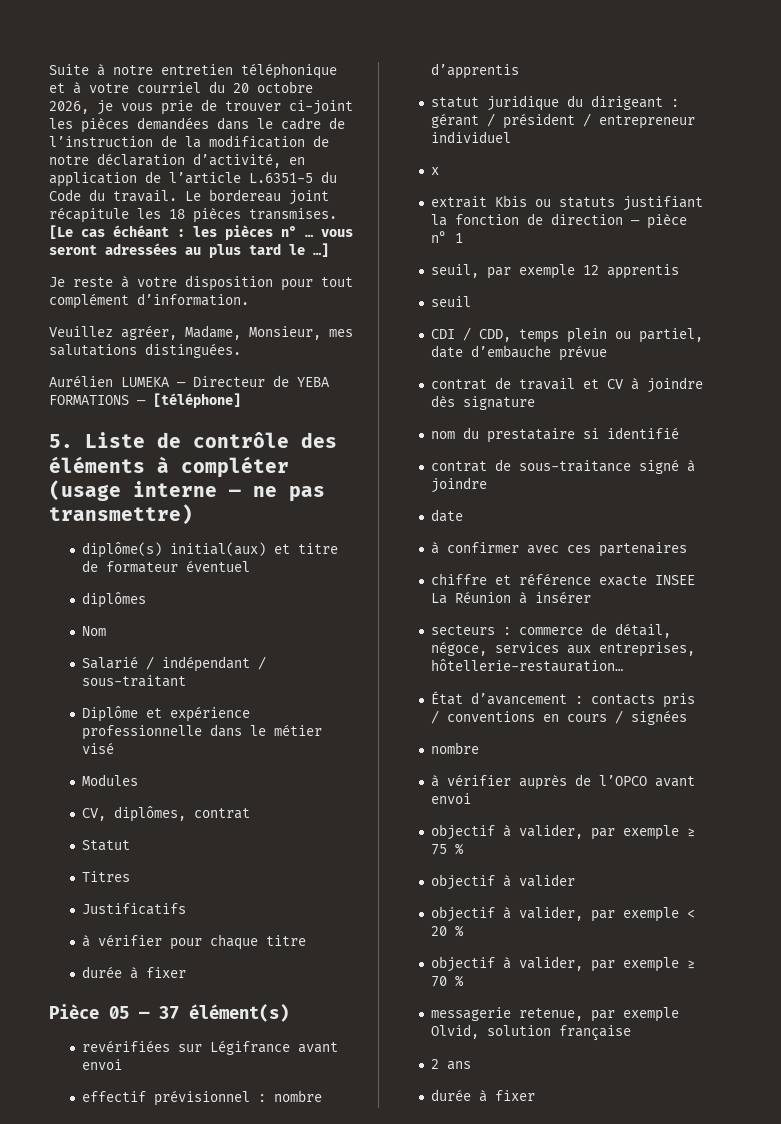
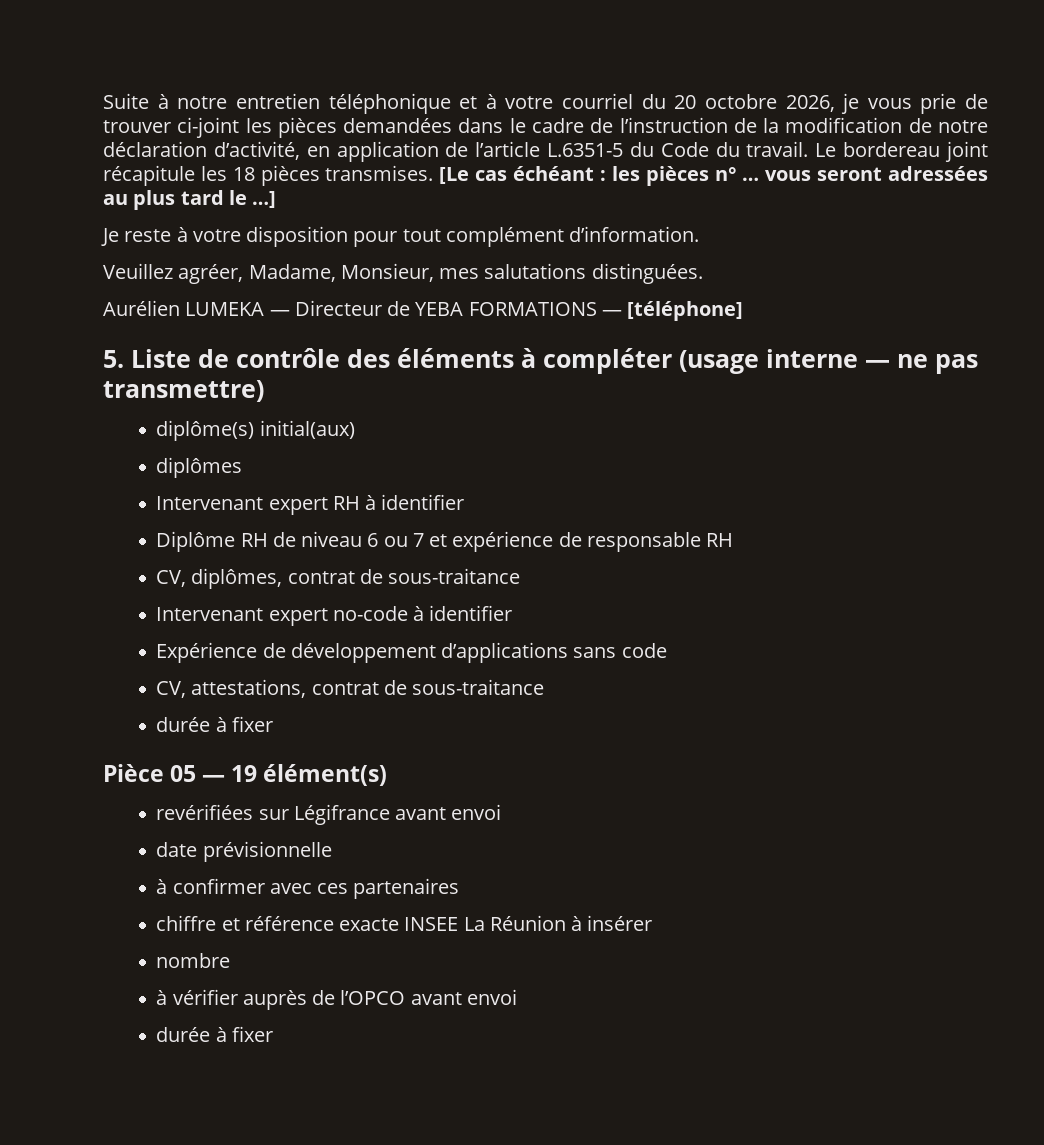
- diplôme(s) initial(aux) et titre de formateur éventuel
+ diplôme(s) initial(aux)
  diplômes
- Nom
- Salarié / indépendant / sous-traitant
- Diplôme et expérience professionnelle dans le métier visé
- Modules
- CV, diplômes, contrat
- Statut
- Titres
- Justificatifs
- à vérifier pour chaque titre
+ Intervenant expert RH à identifier
+ Diplôme RH de niveau 6 ou 7 et expérience de responsable RH
+ CV, diplômes, contrat de sous-traitance
+ Intervenant expert no-code à identifier
+ Expérience de développement d’applications sans code
+ CV, attestations, contrat de sous-traitance
- Pièce 05 — 37 élément(s)
+ Pièce 05 — 19 élément(s)
- effectif prévisionnel : nombre d’apprentis
- statut juridique du dirigeant : gérant / président / entrepreneur individuel
- x
- extrait Kbis ou statuts justifiant la fonction de direction — pièce n° 1
- seuil, par exemple 12 apprentis
- seuil
- CDI / CDD, temps plein ou partiel, date d’embauche prévue
- contrat de travail et CV à joindre dès signature
- nom du prestataire si identifié
- contrat de sous-traitance signé à joindre
- date
+ date prévisionnelle
- secteurs : commerce de détail, négoce, services aux entreprises, hôtellerie-restauration…
- État d’avancement : contacts pris / conventions en cours / signées
- objectif à valider, par exemple ≥ 75 %
- objectif à valider
- objectif à valider, par exemple < 20 %
- objectif à valider, par exemple ≥ 70 %
- messagerie retenue, par exemple Olvid, solution française
- 2 ans

